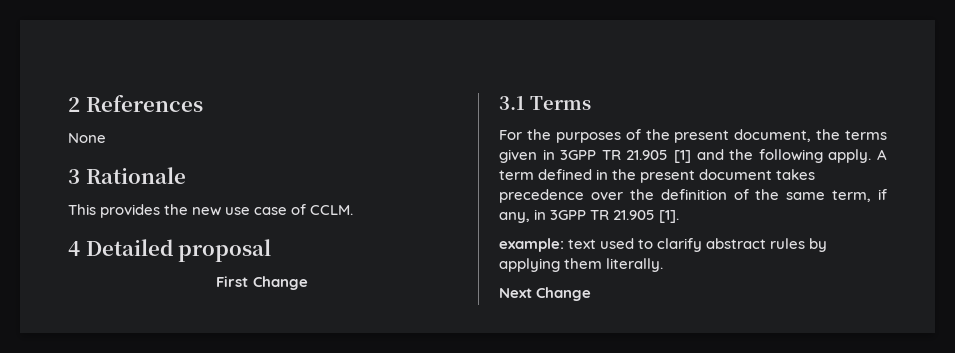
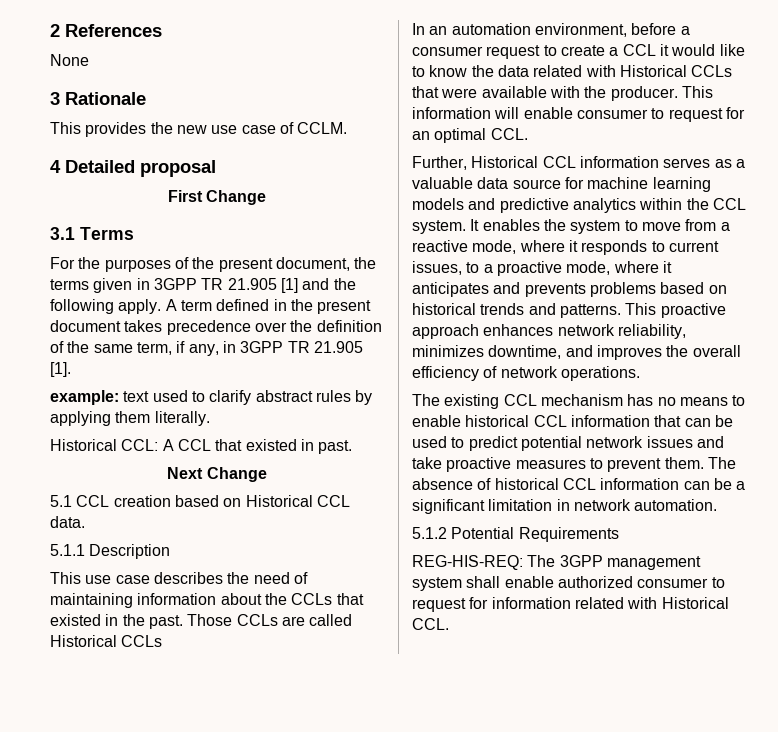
+ Historical CCL: A CCL that existed in past.
  Next Change
+ 5.1 CCL creation based on Historical CCL data.
+ 5.1.1 Description
+ This use case describes the need of maintaining information about the CCLs that existed in the past. Those CCLs are called Historical CCLs
+ In an automation environment, before a consumer request to create a CCL it would like to know the data related with Historical CCLs that were available with the producer. This information will enable consumer to request for an optimal CCL.
+ Further, Historical CCL information serves as a valuable data source for machine learning models and predictive analytics within the CCL system. It enables the system to move from a reactive mode, where it responds to current issues, to a proactive mode, where it anticipates and prevents problems based on historical trends and patterns. This proactive approach enhances network reliability, minimizes downtime, and improves the overall efficiency of network operations.
+ The existing CCL mechanism has no means to enable historical CCL information that can be used to predict potential network issues and take proactive measures to prevent them. The absence of historical CCL information can be a significant limitation in network automation.
+ 5.1.2 Potential Requirements
+ REG-HIS-REQ: The 3GPP management system shall enable authorized consumer to request for information related with Historical CCL.

